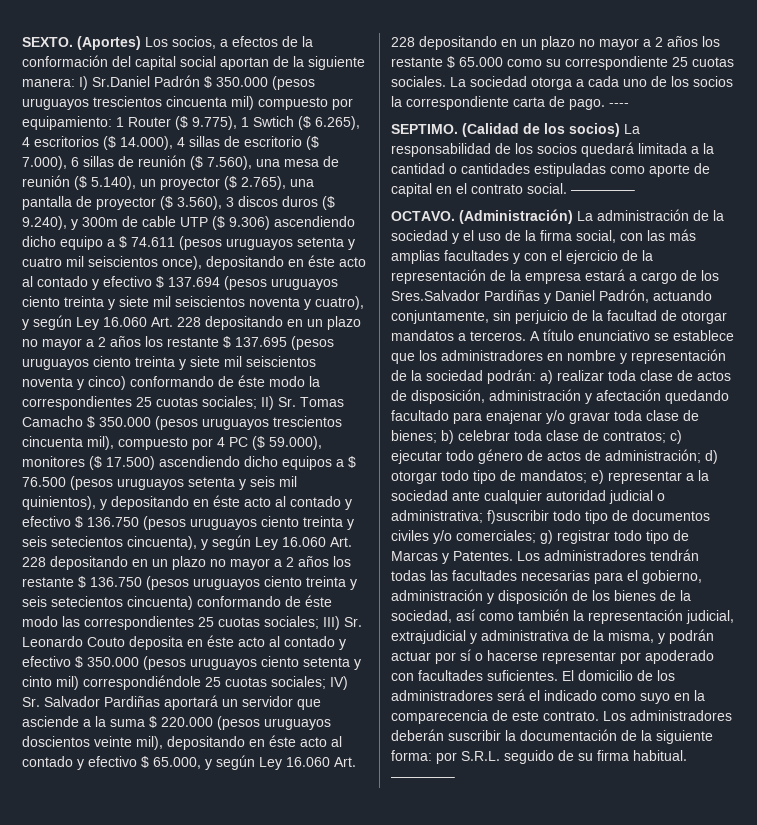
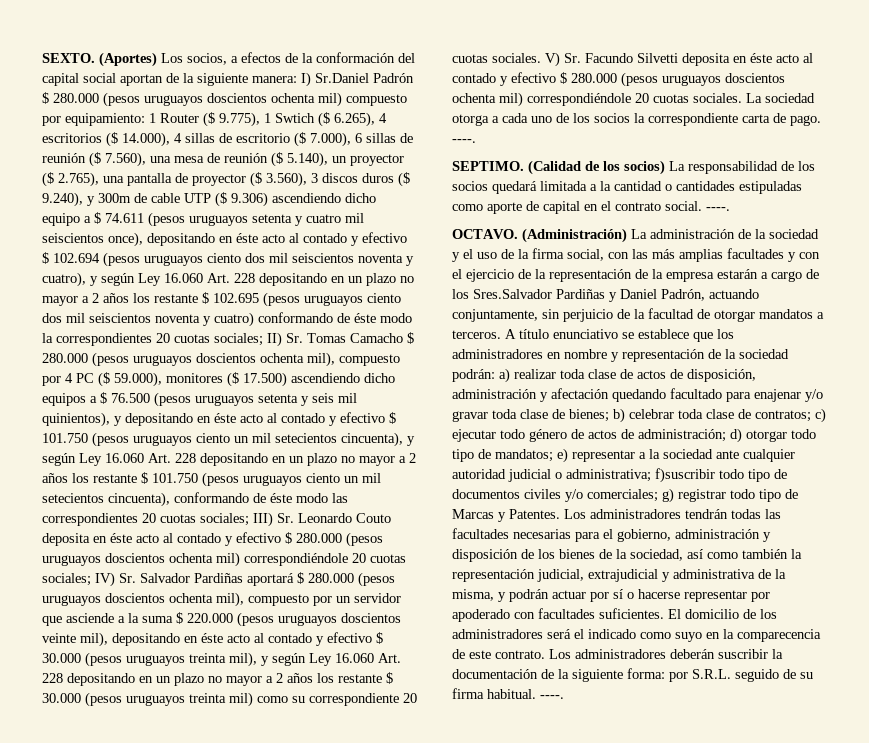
- I) Sr.Daniel Padrón $ 350.000 (pesos uruguayos trescientos cincuenta mil) compuesto por equipamiento:
+ I) Sr.Daniel Padrón $ 280.000 (pesos uruguayos doscientos ochenta mil) compuesto por equipamiento:
- 1 Router ($ 9.775), 1 Swtich ($ 6.265), 4 escritorios ($ 14.000), 4 sillas de escritorio ($ 7.000), 6 sillas de reunión ($ 7.560), una mesa de reunión ($ 5.140), un proyector ($ 2.765), una pantalla de proyector ($ 3.560), 3 discos duros ($ 9.240), y 300m de cable UTP ($ 9.306) ascendiendo dicho equipo a $ 74.611 (pesos uruguayos setenta y cuatro mil seiscientos once), depositando en éste acto al contado y efectivo $ 137.694 (pesos uruguayos ciento treinta y siete mil seiscientos noventa y cuatro), y según Ley 16.060 Art. 228 depositando en un plazo no mayor a 2 años los restante $ 137.695 (pesos uruguayos ciento treinta y siete mil seiscientos noventa y cinco) conformando de éste modo la correspondientes 25 cuotas sociales;
+ 1 Router ($ 9.775), 1 Swtich ($ 6.265), 4 escritorios ($ 14.000), 4 sillas de escritorio ($ 7.000), 6 sillas de reunión ($ 7.560), una mesa de reunión ($ 5.140), un proyector ($ 2.765), una pantalla de proyector ($ 3.560), 3 discos duros ($ 9.240), y 300m de cable UTP ($ 9.306) ascendiendo dicho equipo a $ 74.611 (pesos uruguayos setenta y cuatro mil seiscientos once), depositando en éste acto al contado y efectivo $ 102.694 (pesos uruguayos ciento dos mil seiscientos noventa y cuatro), y según Ley 16.060 Art. 228 depositando en un plazo no mayor a 2 años los restante $ 102.695 (pesos uruguayos ciento dos mil seiscientos noventa y cuatro) conformando de éste modo la correspondientes 20 cuotas sociales;
- II) Sr. Tomas Camacho $ 350.000 (pesos uruguayos trescientos cincuenta mil), compuesto por 4 PC ($ 59.000), monitores ($ 17.500) ascendiendo dicho equipos a $ 76.500 (pesos uruguayos setenta y seis mil quinientos), y depositando en éste acto al contado y efectivo $ 136.750 (pesos uruguayos ciento treinta y seis setecientos cincuenta), y según Ley 16.060 Art. 228 depositando en un plazo no mayor a 2 años los restante $ 136.750 (pesos uruguayos ciento treinta y seis setecientos cincuenta) conformando de éste modo las correspondientes 25 cuotas sociales;
+ II) Sr. Tomas Camacho $ 280.000 (pesos uruguayos doscientos ochenta mil), compuesto por 4 PC ($ 59.000), monitores ($ 17.500) ascendiendo dicho equipos a $ 76.500 (pesos uruguayos setenta y seis mil quinientos), y depositando en éste acto al contado y efectivo $ 101.750 (pesos uruguayos ciento un mil setecientos cincuenta), y según Ley 16.060 Art. 228 depositando en un plazo no mayor a 2 años los restante $ 101.750 (pesos uruguayos ciento un mil setecientos cincuenta), conformando de éste modo las correspondientes 20 cuotas sociales;
- III) Sr. Leonardo Couto deposita en éste acto al contado y efectivo $ 350.000 (pesos uruguayos ciento setenta y cinto mil) correspondiéndole 25 cuotas sociales;
+ III) Sr. Leonardo Couto deposita en éste acto al contado y efectivo $ 280.000 (pesos uruguayos doscientos ochenta mil) correspondiéndole 20 cuotas sociales;
- IV) Sr. Salvador Pardiñas aportará un servidor que asciende a la suma $ 220.000 (pesos uruguayos doscientos veinte mil), depositando en éste acto al contado y efectivo $ 65.000, y según Ley 16.060 Art. 228 depositando en un plazo no mayor a 2 años los restante $ 65.000 como su correspondiente 25 cuotas sociales.
+ IV) Sr. Salvador Pardiñas aportará $ 280.000 (pesos uruguayos doscientos ochenta mil), compuesto por un servidor que asciende a la suma $ 220.000 (pesos uruguayos doscientos veinte mil), depositando en éste acto al contado y efectivo $ 30.000 (pesos uruguayos treinta mil), y según Ley 16.060 Art. 228 depositando en un plazo no mayor a 2 años los restante $ 30.000 (pesos uruguayos treinta mil) como su correspondiente 20 cuotas sociales. V) Sr. Facundo Silvetti deposita en éste acto al contado y efectivo $ 280.000 (pesos uruguayos doscientos ochenta mil) correspondiéndole 20 cuotas sociales.
- La sociedad otorga a cada uno de los socios la correspondiente carta de pago. ----
+ La sociedad otorga a cada uno de los socios la correspondiente carta de pago. ----.
- (Calidad de los socios) La responsabilidad de los socios quedará limitada a la cantidad o cantidades estipuladas como aporte de capital en el contrato social. ————–
+ (Calidad de los socios) La responsabilidad de los socios quedará limitada a la cantidad o cantidades estipuladas como aporte de capital en el contrato social. ----.
- (Administración) La administración de la sociedad y el uso de la firma social, con las más amplias facultades y con el ejercicio de la representación de la empresa estará a cargo de los Sres.Salvador Pardiñas y Daniel Padrón, actuando conjuntamente, sin perjuicio de la facultad de otorgar mandatos a terceros.
+ (Administración) La administración de la sociedad y el uso de la firma social, con las más amplias facultades y con el ejercicio de la representación de la empresa estarán a cargo de los Sres.Salvador Pardiñas y Daniel Padrón, actuando conjuntamente, sin perjuicio de la facultad de otorgar mandatos a terceros.
- Los administradores deberán suscribir la documentación de la siguiente forma: por S.R.L. seguido de su firma habitual. ————–
+ Los administradores deberán suscribir la documentación de la siguiente forma: por S.R.L. seguido de su firma habitual. ----.

